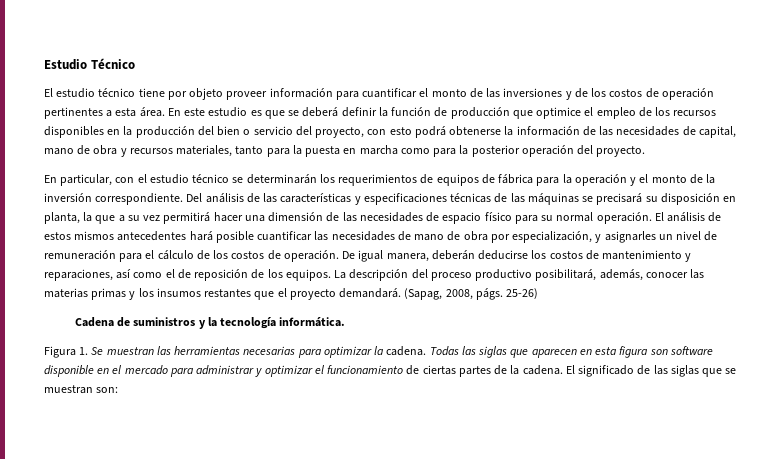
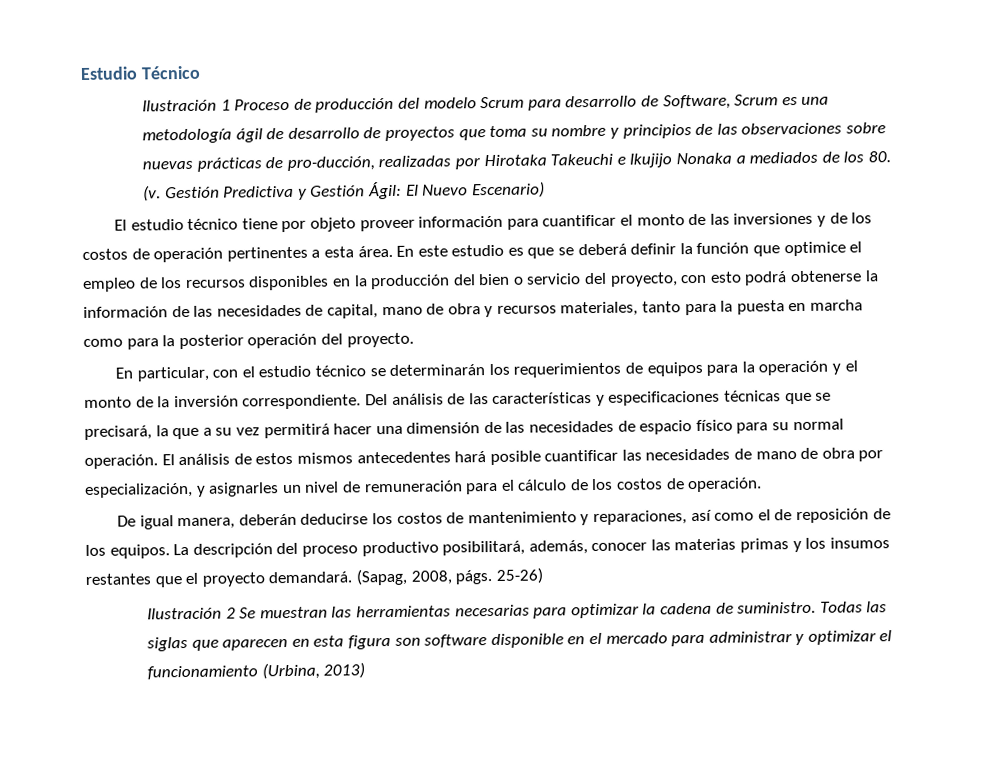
+ Ilustración 1 Proceso de producción del modelo Scrum para desarrollo de Software, Scrum es una metodología ágil de desarrollo de proyectos que toma su nombre y principios de las observaciones sobre nuevas prácticas de pro-ducción, realizadas por Hirotaka Takeuchi e Ikujijo Nonaka a mediados de los 80. (v. Gestión Predictiva y Gestión Ágil: El Nuevo Escenario)
- En este estudio es que se deberá definir la función de producción que optimice el empleo de los recursos disponibles en la producción del bien o servicio del proyecto, con esto podrá obtenerse la información de las necesidades de capital, mano de obra y recursos materiales, tanto para la puesta en marcha como para la posterior operación del proyecto.
+ En este estudio es que se deberá definir la función que optimice el empleo de los recursos disponibles en la producción del bien o servicio del proyecto, con esto podrá obtenerse la información de las necesidades de capital, mano de obra y recursos materiales, tanto para la puesta en marcha como para la posterior operación del proyecto.
- En particular, con el estudio técnico se determinarán los requerimientos de equipos de fábrica para la operación y el monto de la inversión correspondiente.
+ En particular, con el estudio técnico se determinarán los requerimientos de equipos para la operación y el monto de la inversión correspondiente.
- Del análisis de las características y especificaciones técnicas de las máquinas se precisará su disposición en planta, la que a su vez permitirá hacer una dimensión de las necesidades de espacio físico para su normal operación.
+ Del análisis de las características y especificaciones técnicas que se precisará, la que a su vez permitirá hacer una dimensión de las necesidades de espacio físico para su normal operación.
- El análisis de estos mismos antecedentes hará posible cuantificar las necesidades de mano de obra por especialización, y asignarles un nivel de remuneración para el cálculo de los costos de operación. De igual manera, deberán deducirse los costos de mantenimiento y reparaciones, así como el de reposición de los equipos.
+ El análisis de estos mismos antecedentes hará posible cuantificar las necesidades de mano de obra por especialización, y asignarles un nivel de remuneración para el cálculo de los costos de operación.
+ De igual manera, deberán deducirse los costos de mantenimiento y reparaciones, así como el de reposición de los equipos.
- Cadena de suministros y la tecnología informática.
- Figura 1. Se muestran las herramientas necesarias para optimizar la cadena.
+ Ilustración 2 Se muestran las herramientas necesarias para optimizar la cadena de suministro.
- Todas las siglas que aparecen en esta figura son software disponible en el mercado para administrar y optimizar el funcionamiento de ciertas partes de la cadena. El significado de las siglas que se muestran son:
+ Todas las siglas que aparecen en esta figura son software disponible en el mercado para administrar y optimizar el funcionamiento (Urbina, 2013)

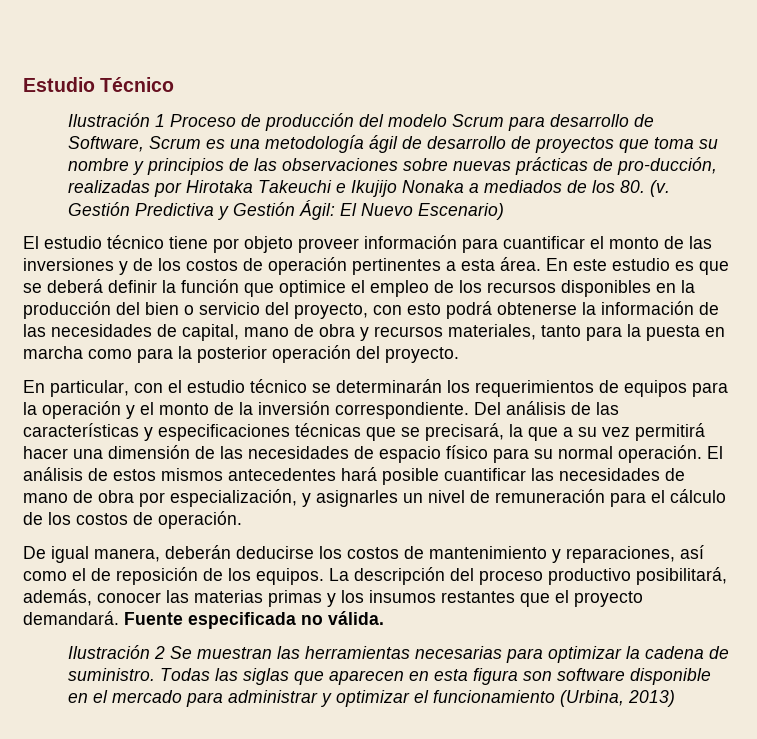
- (Sapag, 2008, págs. 25-26)
+ Fuente especificada no válida.

